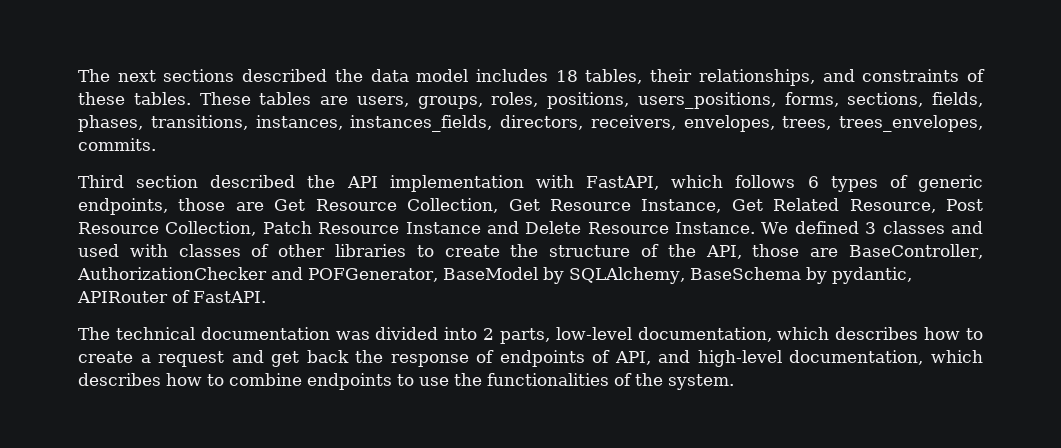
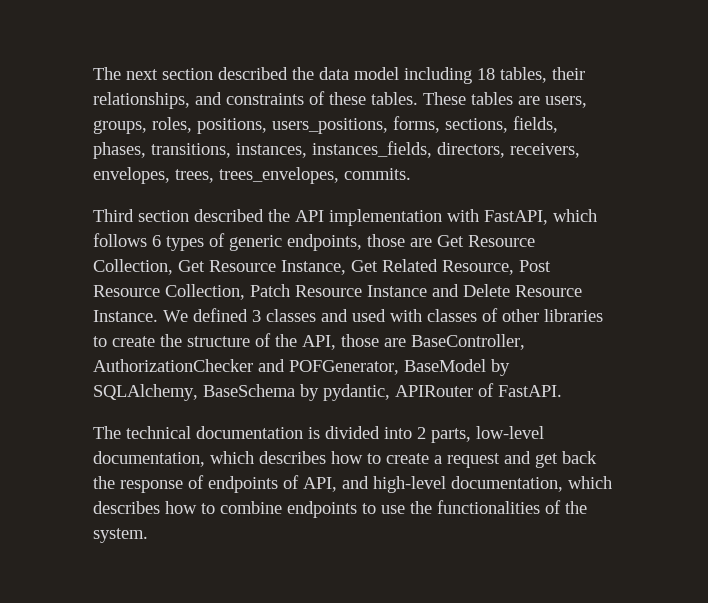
- The next sections described the data model includes 18 tables, their relationships, and constraints of these tables.
+ The next section described the data model including 18 tables, their relationships, and constraints of these tables.
- The technical documentation was divided into 2 parts, low-level documentation, which describes how to create a request and get back the response of endpoints of API, and high-level documentation, which describes how to combine endpoints to use the functionalities of the system.
+ The technical documentation is divided into 2 parts, low-level documentation, which describes how to create a request and get back the response of endpoints of API, and high-level documentation, which describes how to combine endpoints to use the functionalities of the system.

